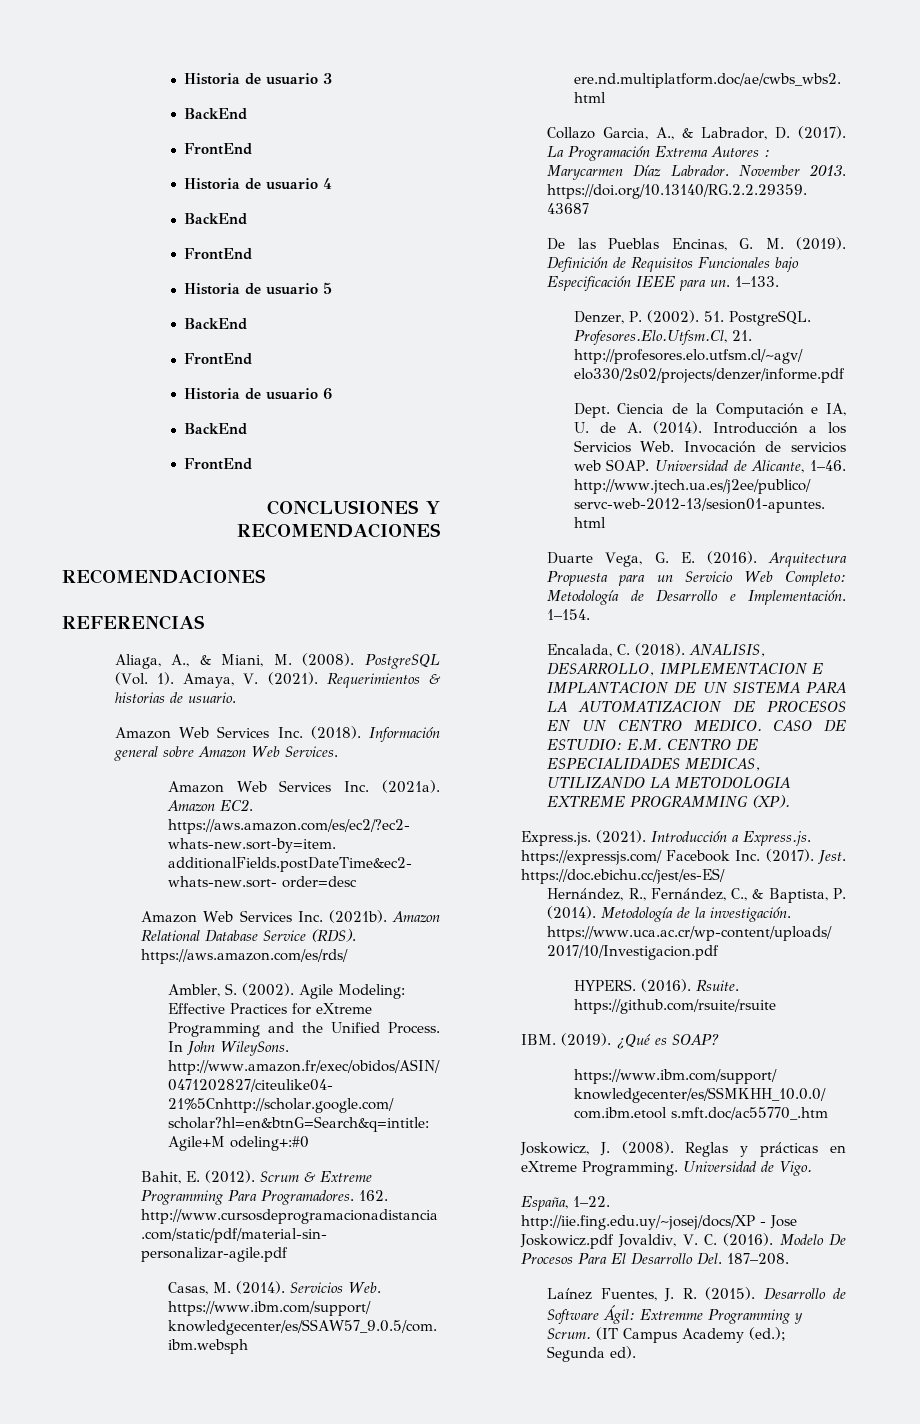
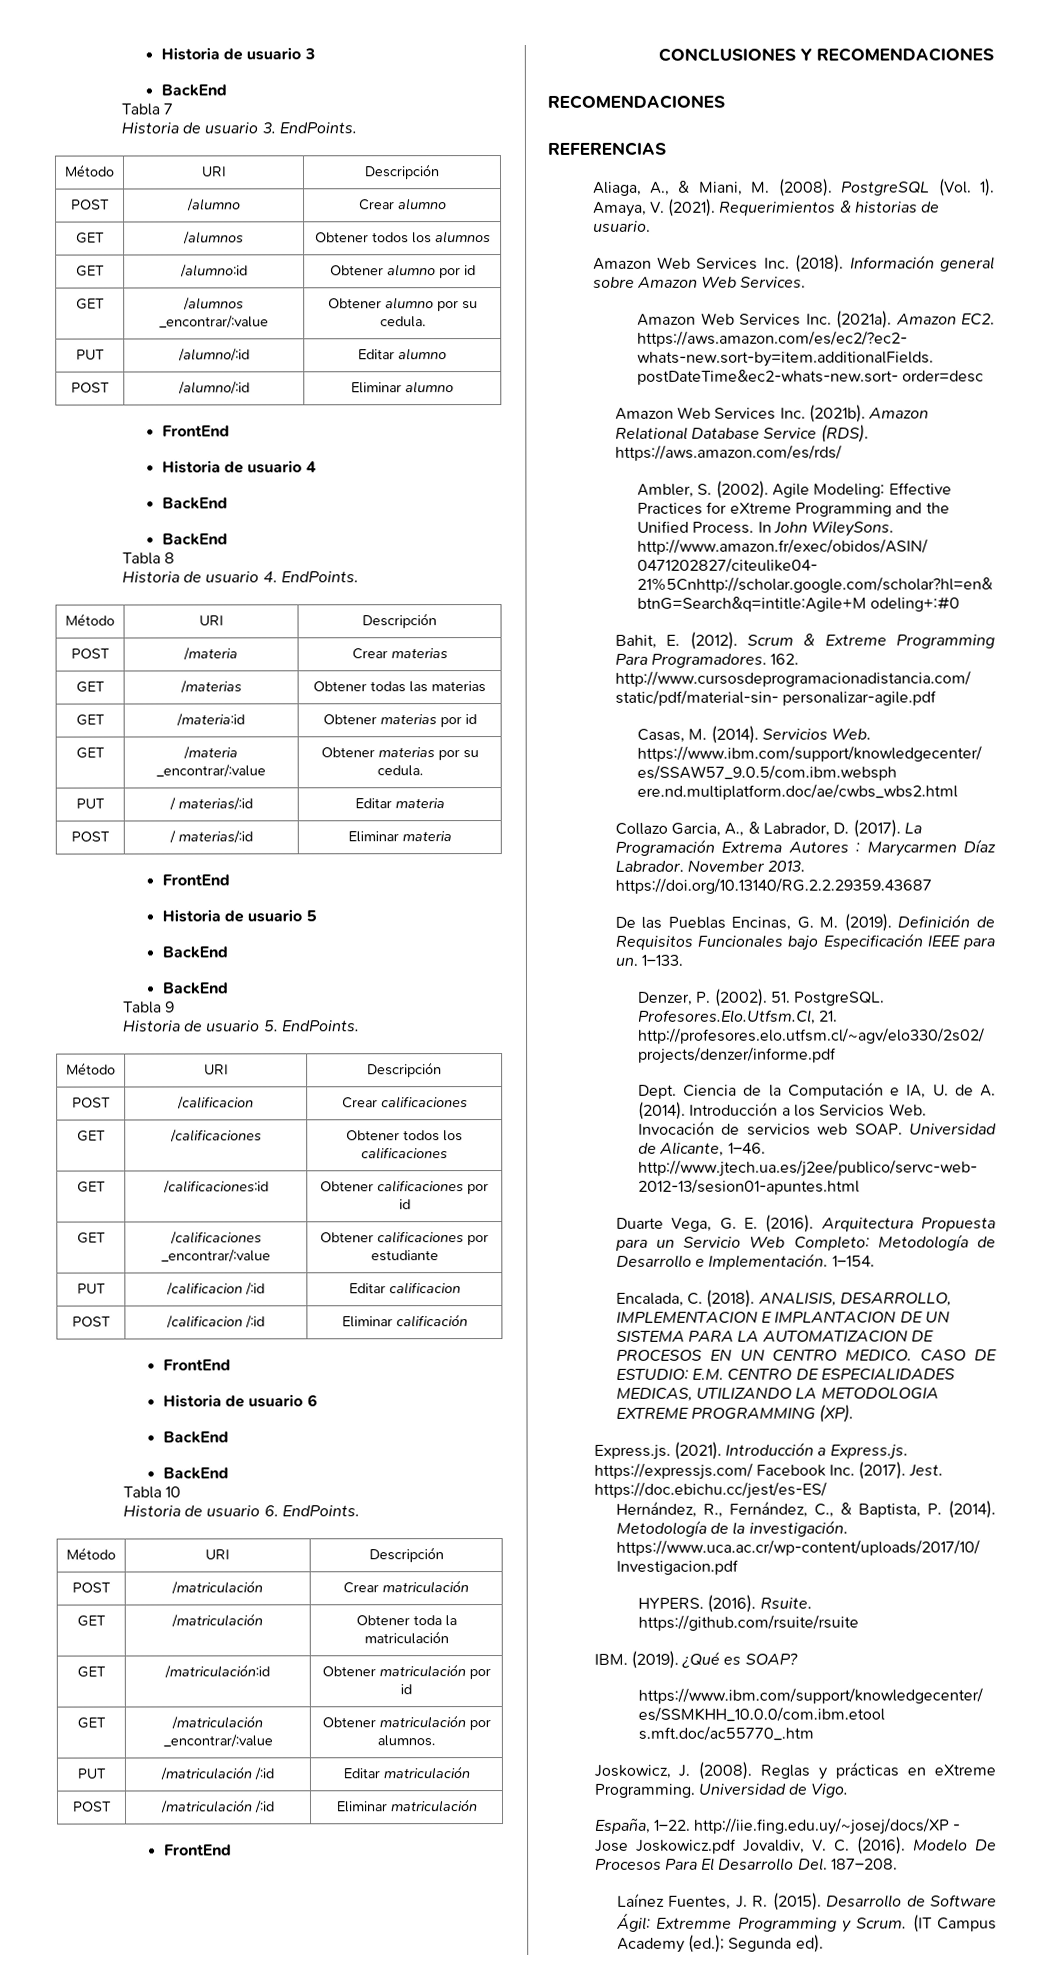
+ Tabla 7
+ Historia de usuario 3. EndPoints.
+ Método | URI | Descripción
+ POST | /alumno | Crear alumno
+ GET | /alumnos | Obtener todos los alumnos
+ GET | /alumno:id | Obtener alumno por id
+ GET | /alumnos _encontrar/:value | Obtener alumno por su cedula.
+ PUT | /alumno/:id | Editar alumno
+ POST | /alumno/:id | Eliminar alumno
  Historia de usuario 4
  BackEnd
+ BackEnd
+ Tabla 8
+ Historia de usuario 4. EndPoints.
+ Método | URI | Descripción
+ POST | /materia | Crear materias
+ GET | /materias | Obtener todas las materias
+ GET | /materia:id | Obtener materias por id
+ GET | /materia _encontrar/:value | Obtener materias por su cedula.
+ PUT | / materias/:id | Editar materia
+ POST | / materias/:id | Eliminar materia
  Historia de usuario 5
  BackEnd
+ BackEnd
+ Tabla 9
+ Historia de usuario 5. EndPoints.
+ Método | URI | Descripción
+ POST | /calificacion | Crear calificaciones
+ GET | /calificaciones | Obtener todos los calificaciones
+ GET | /calificaciones:id | Obtener calificaciones por id
+ GET | /calificaciones _encontrar/:value | Obtener calificaciones por estudiante
+ PUT | /calificacion /:id | Editar calificacion
+ POST | /calificacion /:id | Eliminar calificación
  Historia de usuario 6
  BackEnd
+ BackEnd
+ Tabla 10
+ Historia de usuario 6. EndPoints.
+ Método | URI | Descripción
+ POST | /matriculación | Crear matriculación
+ GET | /matriculación | Obtener toda la matriculación
+ GET | /matriculación:id | Obtener matriculación por id
+ GET | /matriculación _encontrar/:value | Obtener matriculación por alumnos.
+ PUT | /matriculación /:id | Editar matriculación
+ POST | /matriculación /:id | Eliminar matriculación

